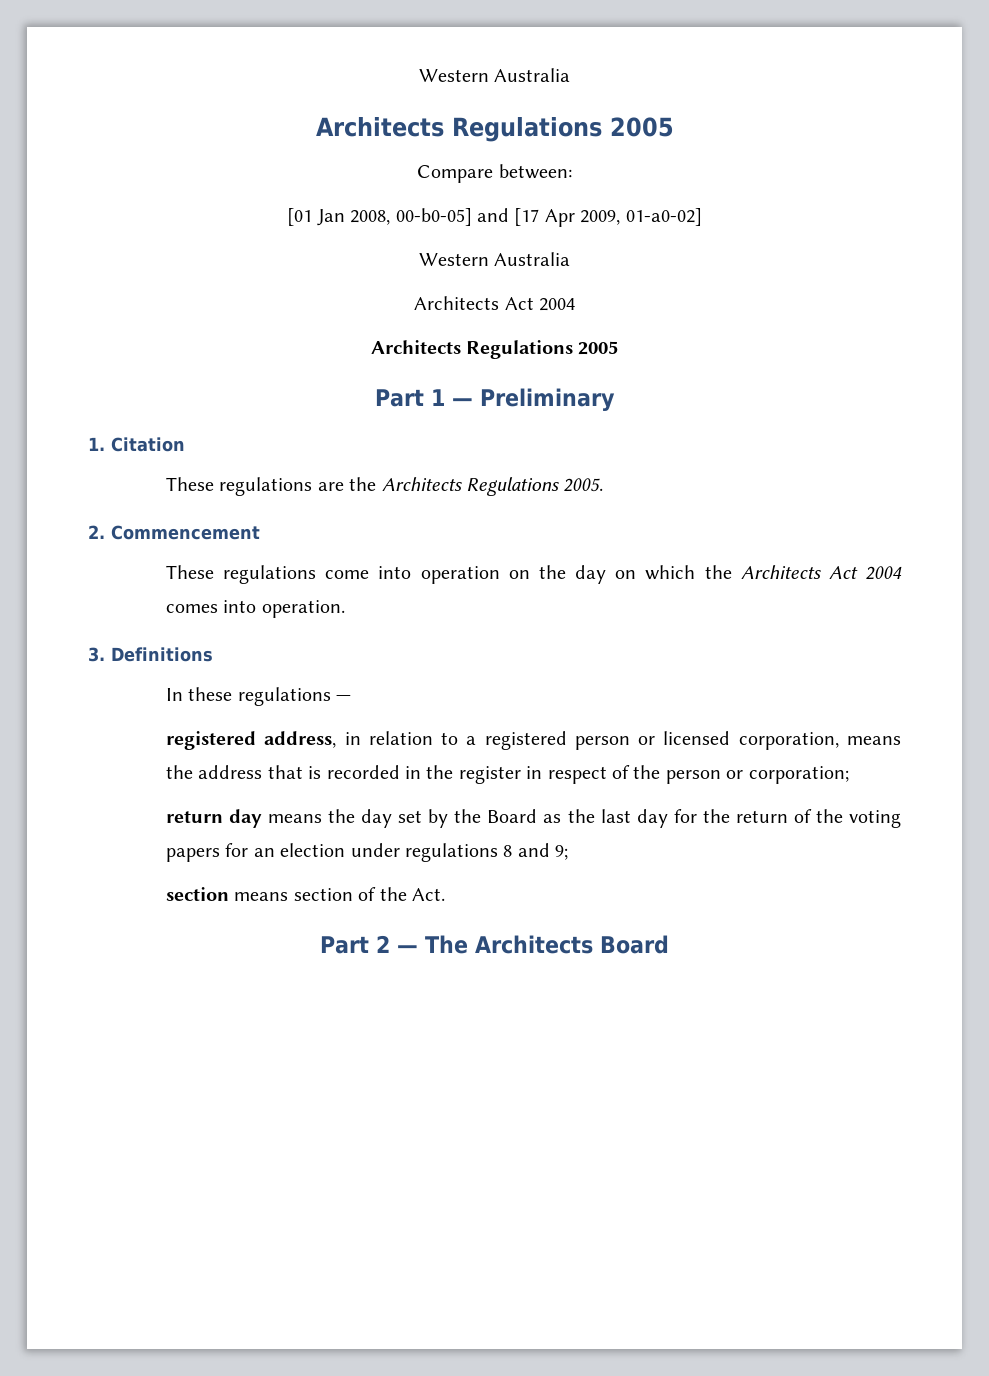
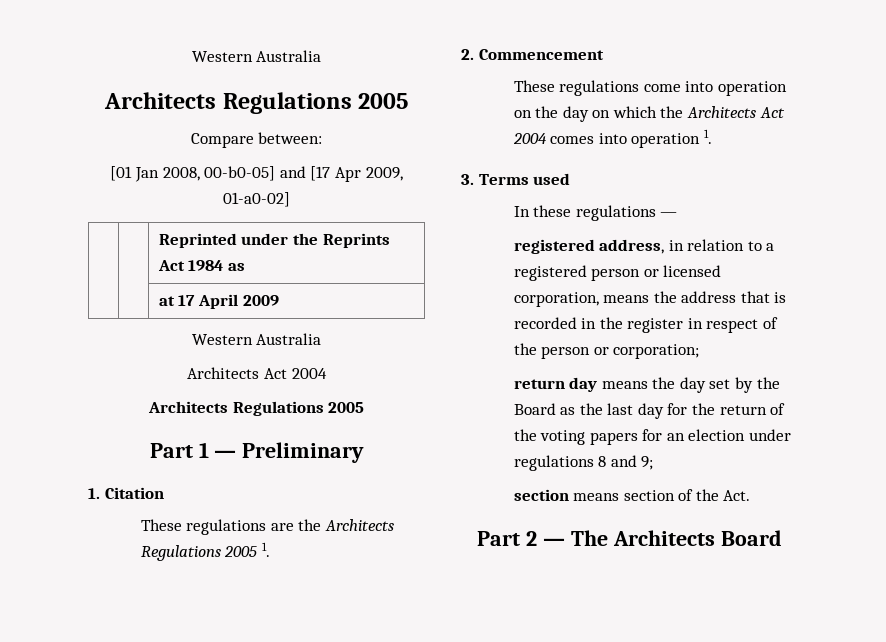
+ | | Reprinted under the Reprints Act 1984 as
+ | | at 17 April 2009
- These regulations are the Architects Regulations 2005.
+ These regulations are the Architects Regulations 2005 1.
- These regulations come into operation on the day on which the Architects Act 2004 comes into operation.
+ These regulations come into operation on the day on which the Architects Act 2004 comes into operation 1.
- 3. Definitions
+ 3. Terms used

